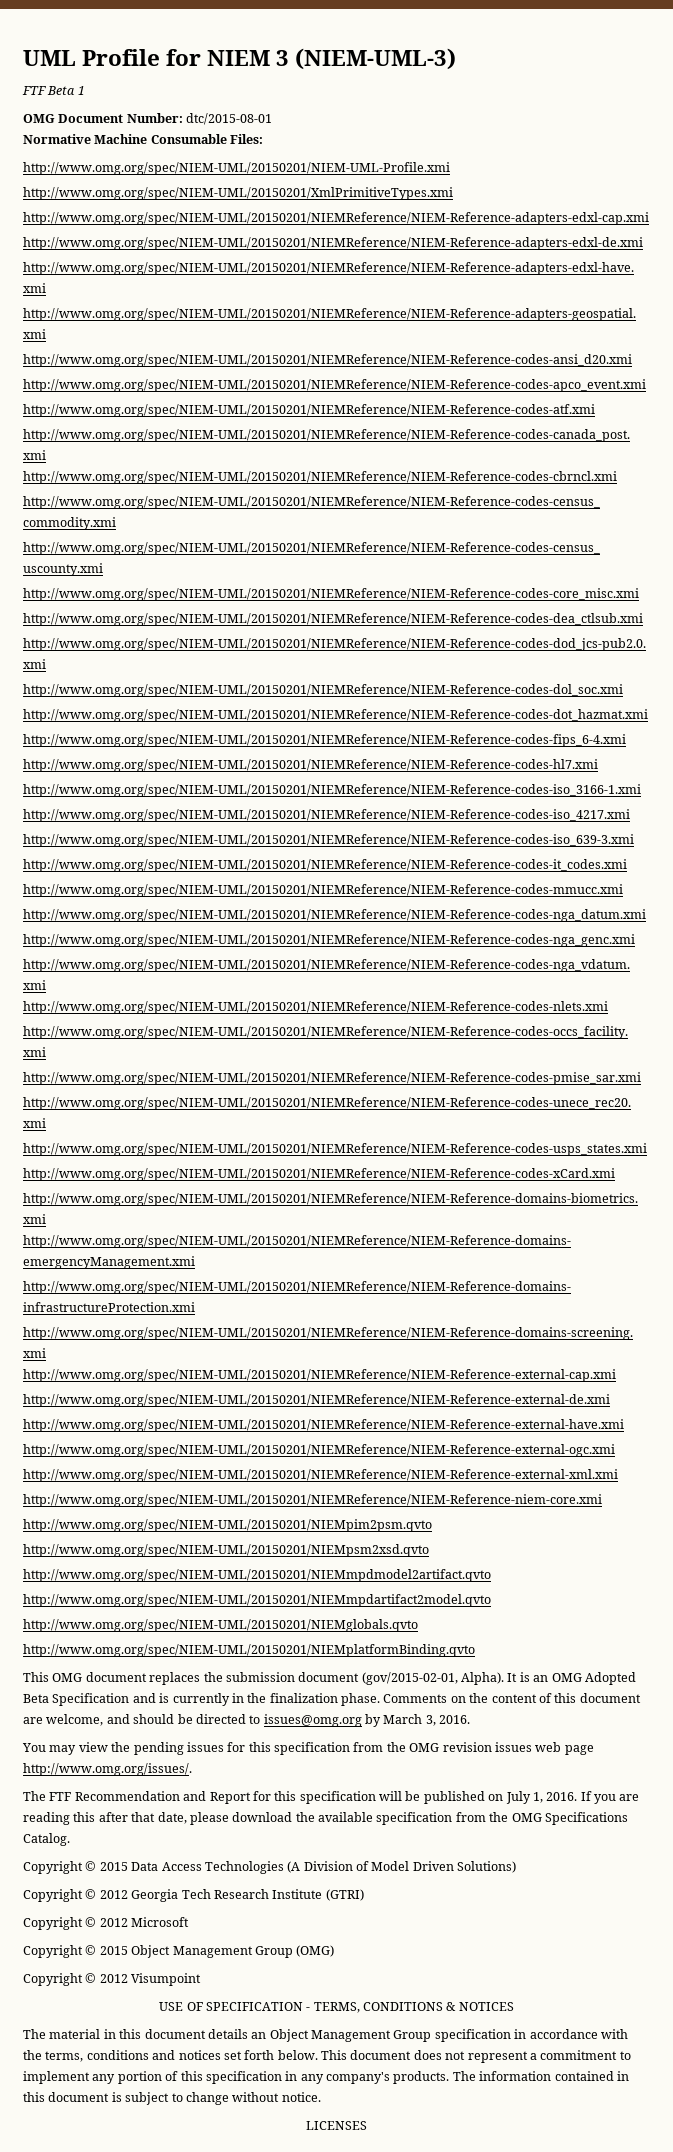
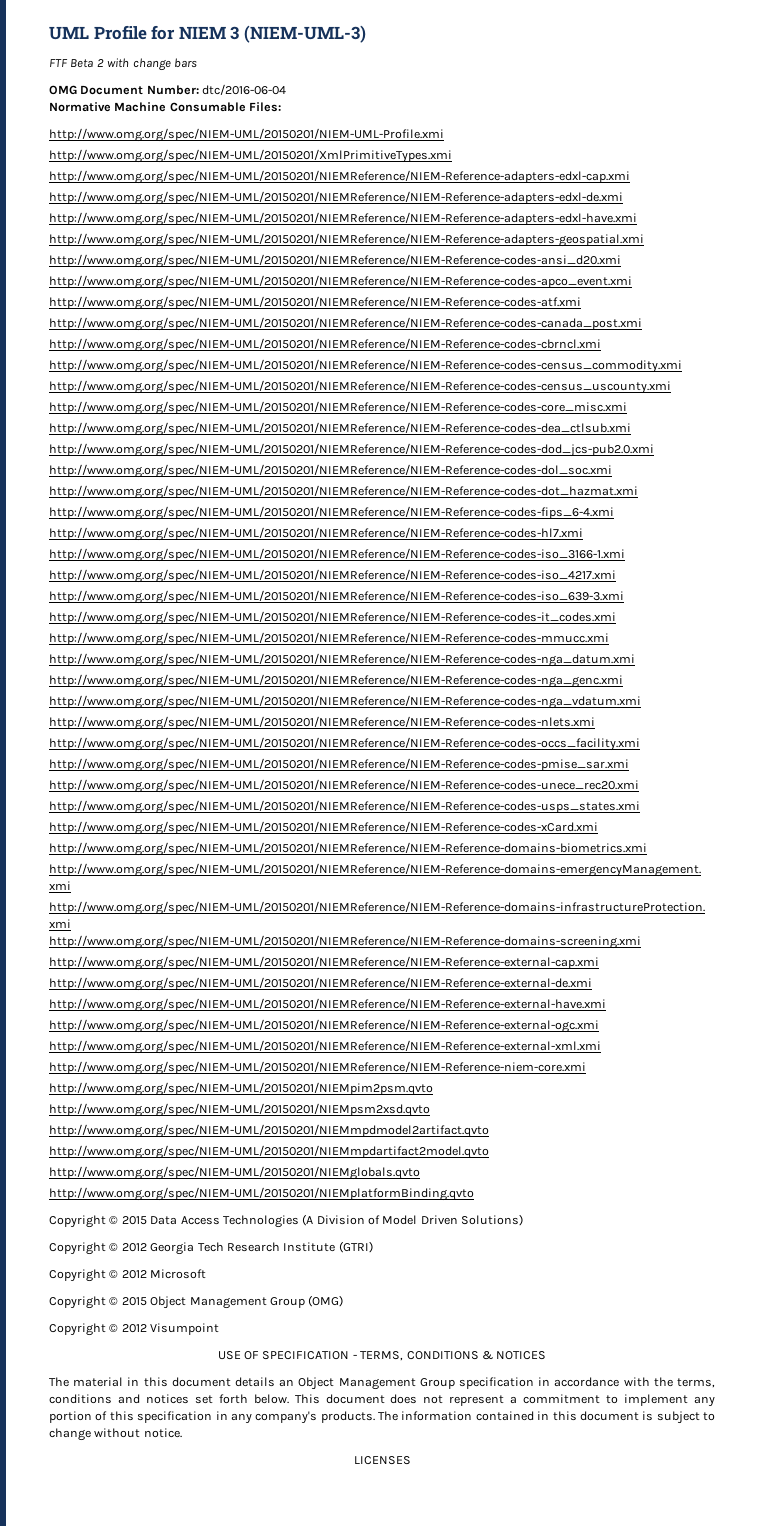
- FTF Beta 1
+ FTF Beta 2 with change bars
- OMG Document Number: dtc/2015-08-01
+ OMG Document Number: dtc/2016-06-04
- This OMG document replaces the submission document (gov/2015-02-01, Alpha). It is an OMG Adopted Beta Specification and is currently in the finalization phase. Comments on the content of this document are welcome, and should be directed to issues@omg.org by March 3, 2016.
- You may view the pending issues for this specification from the OMG revision issues web page http://www.omg.org/issues/.
- The FTF Recommendation and Report for this specification will be published on July 1, 2016. If you are reading this after that date, please download the available specification from the OMG Specifications Catalog.

